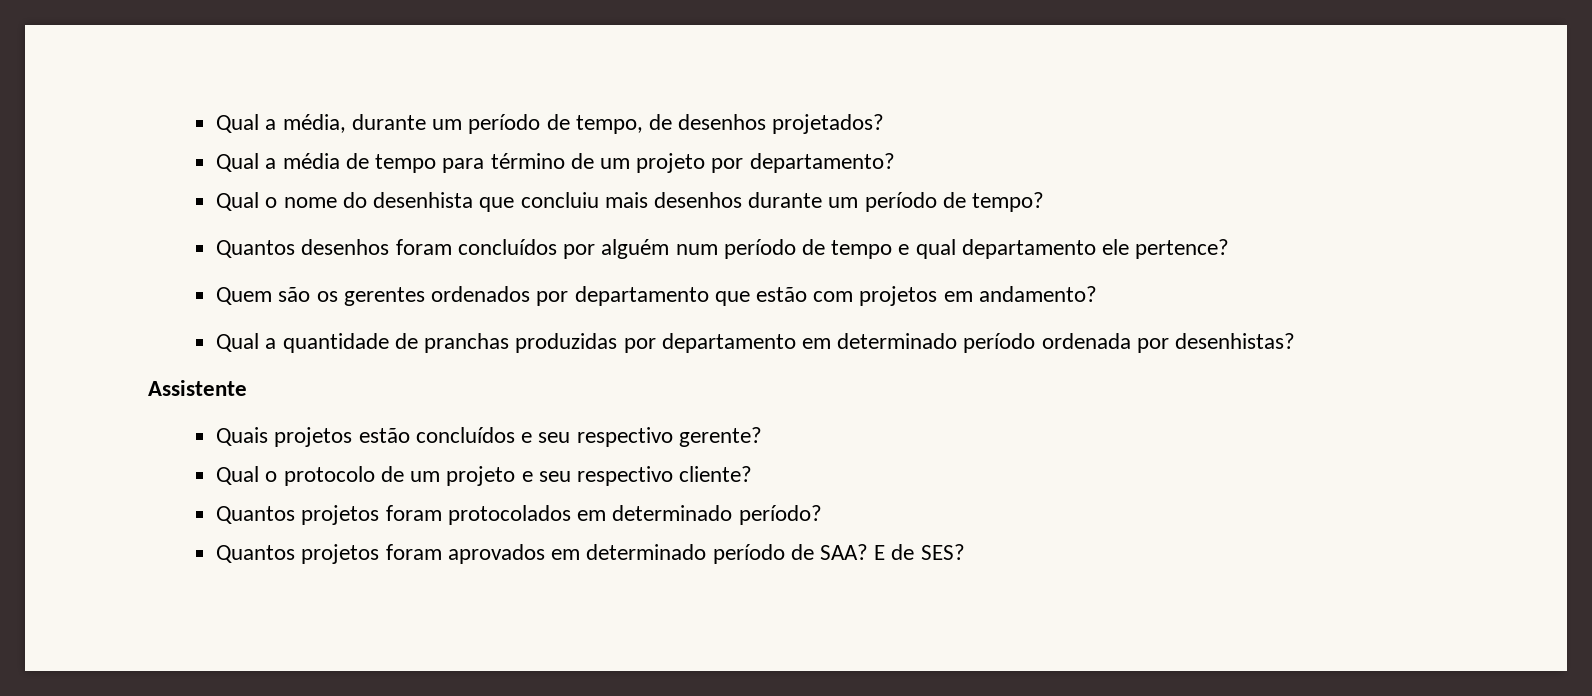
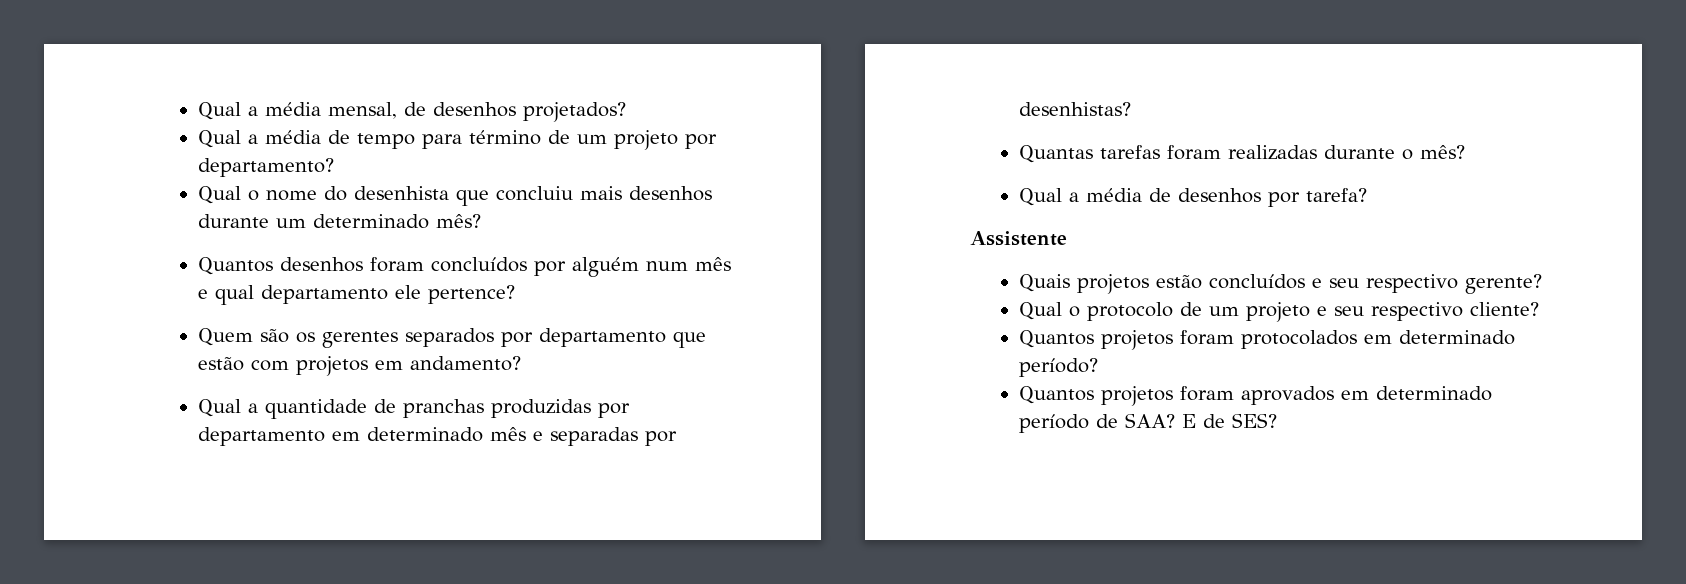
- Qual a média, durante um período de tempo, de desenhos projetados?
+ Qual a média mensal, de desenhos projetados?
- Qual o nome do desenhista que concluiu mais desenhos durante um período de tempo?
+ Qual o nome do desenhista que concluiu mais desenhos durante um determinado mês?
- Quantos desenhos foram concluídos por alguém num período de tempo e qual departamento ele pertence?
+ Quantos desenhos foram concluídos por alguém num mês e qual departamento ele pertence?
- Quem são os gerentes ordenados por departamento que estão com projetos em andamento?
+ Quem são os gerentes separados por departamento que estão com projetos em andamento?
- Qual a quantidade de pranchas produzidas por departamento em determinado período ordenada por desenhistas?
+ Qual a quantidade de pranchas produzidas por departamento em determinado mês e separadas por desenhistas?
+ Quantas tarefas foram realizadas durante o mês?
+ Qual a média de desenhos por tarefa?

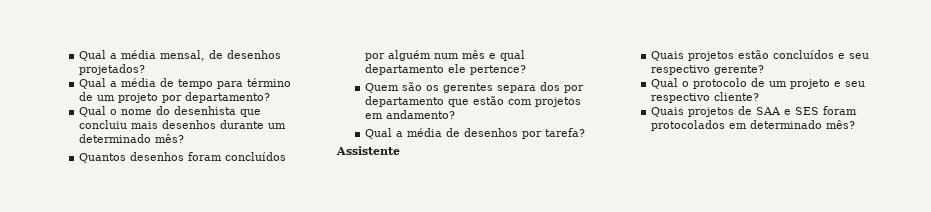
- Quem são os gerentes separados por departamento que estão com projetos em andamento?
+ Quem são os gerentes separa dos por departamento que estão com projetos em andamento?
- Qual a quantidade de pranchas produzidas por departamento em determinado mês e separadas por desenhistas?
- Quantas tarefas foram realizadas durante o mês?
- Quantos projetos foram protocolados em determinado período?
- Quantos projetos foram aprovados em determinado período de SAA? E de SES?
+ Quais projetos de SAA e SES foram protocolados em determinado mês?

